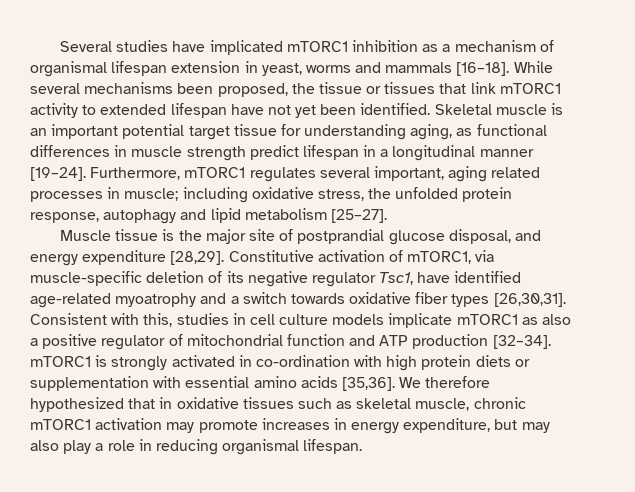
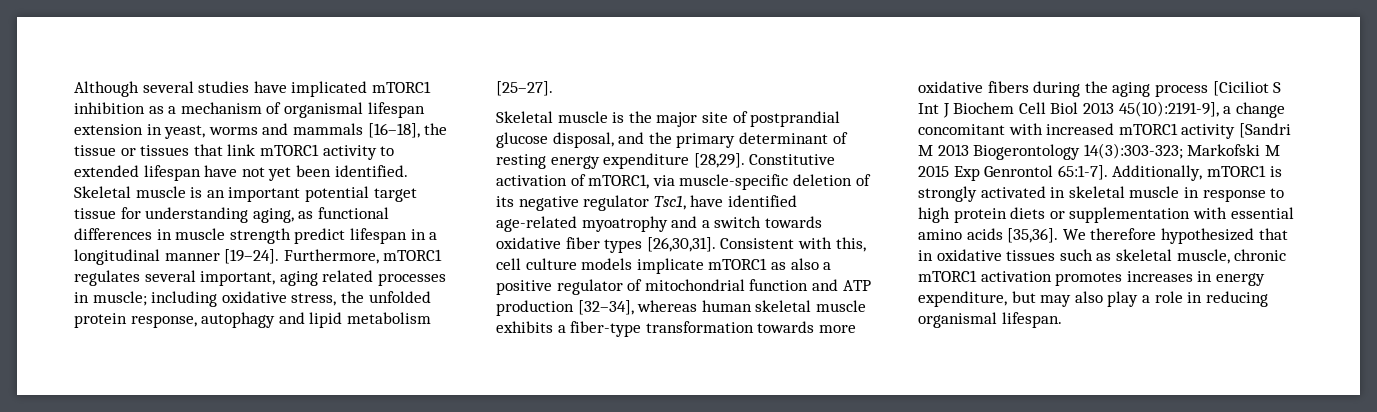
- Several studies have implicated mTORC1 inhibition as a mechanism of organismal lifespan extension in yeast, worms and mammals [16–18]. While several mechanisms been proposed, the tissue or tissues that link mTORC1 activity to extended lifespan have not yet been identified.
+ Although several studies have implicated mTORC1 inhibition as a mechanism of organismal lifespan extension in yeast, worms and mammals [16–18], the tissue or tissues that link mTORC1 activity to extended lifespan have not yet been identified.
- Muscle tissue is the major site of postprandial glucose disposal, and energy expenditure [28,29].
+ Skeletal muscle is the major site of postprandial glucose disposal, and the primary determinant of resting energy expenditure [28,29].
- Consistent with this, studies in cell culture models implicate mTORC1 as also a positive regulator of mitochondrial function and ATP production [32–34]. mTORC1 is strongly activated in co-ordination with high protein diets or supplementation with essential amino acids [35,36].
+ Consistent with this, cell culture models implicate mTORC1 as also a positive regulator of mitochondrial function and ATP production [32–34], whereas human skeletal muscle exhibits a fiber-type transformation towards more oxidative fibers during the aging process [Ciciliot S Int J Biochem Cell Biol 2013 45(10):2191-9], a change concomitant with increased mTORC1 activity [Sandri M 2013 Biogerontology 14(3):303-323; Markofski M 2015 Exp Genrontol 65:1-7]. Additionally, mTORC1 is strongly activated in skeletal muscle in response to high protein diets or supplementation with essential amino acids [35,36].
- We therefore hypothesized that in oxidative tissues such as skeletal muscle, chronic mTORC1 activation may promote increases in energy expenditure, but may also play a role in reducing organismal lifespan.
+ We therefore hypothesized that in oxidative tissues such as skeletal muscle, chronic mTORC1 activation promotes increases in energy expenditure, but may also play a role in reducing organismal lifespan.

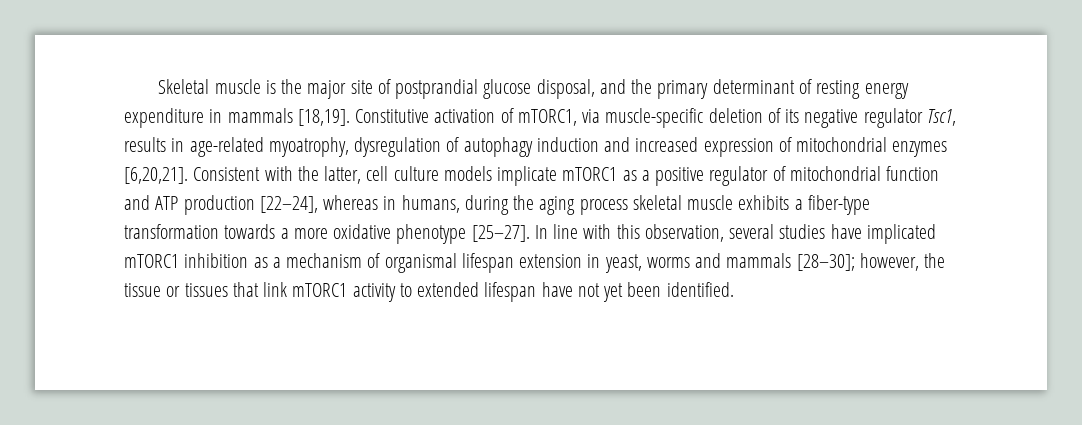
- Although several studies have implicated mTORC1 inhibition as a mechanism of organismal lifespan extension in yeast, worms and mammals [16–18], the tissue or tissues that link mTORC1 activity to extended lifespan have not yet been identified. Skeletal muscle is an important potential target tissue for understanding aging, as functional differences in muscle strength predict lifespan in a longitudinal manner [19–24]. Furthermore, mTORC1 regulates several important, aging related processes in muscle; including oxidative stress, the unfolded protein response, autophagy and lipid metabolism [25–27].
- Skeletal muscle is the major site of postprandial glucose disposal, and the primary determinant of resting energy expenditure [28,29]. Constitutive activation of mTORC1, via muscle-specific deletion of its negative regulator Tsc1, have identified age-related myoatrophy and a switch towards oxidative fiber types [26,30,31]. Consistent with this, cell culture models implicate mTORC1 as also a positive regulator of mitochondrial function and ATP production [32–34], whereas human skeletal muscle exhibits a fiber-type transformation towards more oxidative fibers during the aging process [Ciciliot S Int J Biochem Cell Biol 2013 45(10):2191-9], a change concomitant with increased mTORC1 activity [Sandri M 2013 Biogerontology 14(3):303-323; Markofski M 2015 Exp Genrontol 65:1-7]. Additionally, mTORC1 is strongly activated in skeletal muscle in response to high protein diets or supplementation with essential amino acids [35,36]. We therefore hypothesized that in oxidative tissues such as skeletal muscle, chronic mTORC1 activation promotes increases in energy expenditure, but may also play a role in reducing organismal lifespan.
+ Skeletal muscle is the major site of postprandial glucose disposal, and the primary determinant of resting energy expenditure in mammals [18,19]. Constitutive activation of mTORC1, via muscle-specific deletion of its negative regulator Tsc1, results in age-related myoatrophy, dysregulation of autophagy induction and increased expression of mitochondrial enzymes [6,20,21]. Consistent with the latter, cell culture models implicate mTORC1 as a positive regulator of mitochondrial function and ATP production [22–24], whereas in humans, during the aging process skeletal muscle exhibits a fiber-type transformation towards a more oxidative phenotype [25–27]. In line with this observation, several studies have implicated mTORC1 inhibition as a mechanism of organismal lifespan extension in yeast, worms and mammals [28–30]; however, the tissue or tissues that link mTORC1 activity to extended lifespan have not yet been identified.

